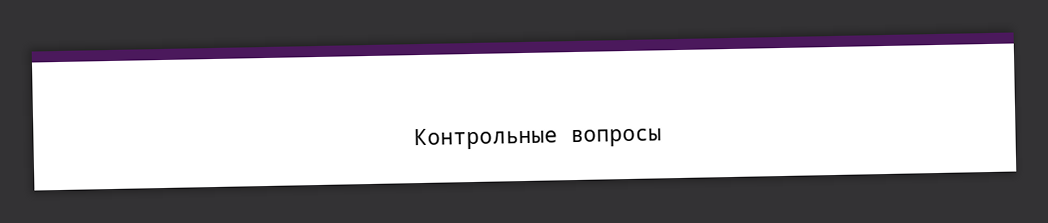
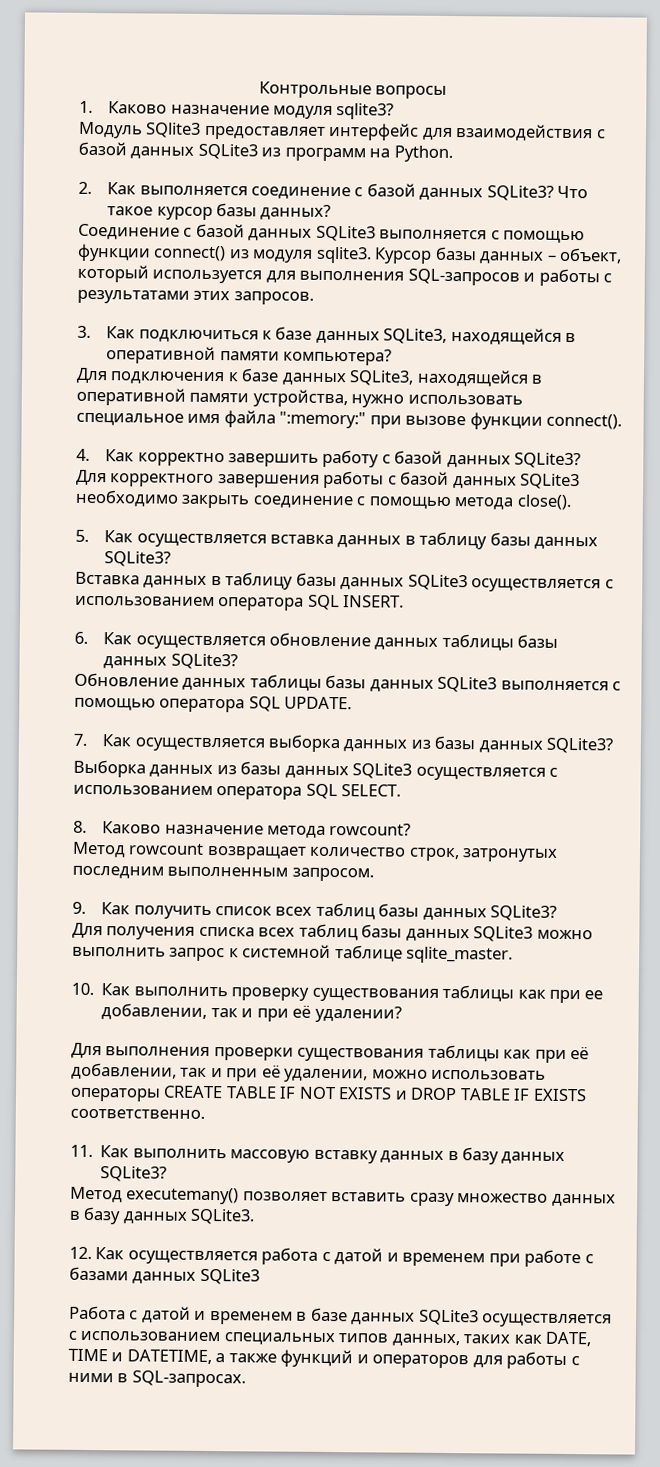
+ 1. Каково назначение модуля sqlite3?
+ Модуль SQlite3 предоставляет интерфейс для взаимодействия с базой данных SQLite3 из программ на Python.
+ 2. Как выполняется соединение с базой данных SQLite3? Что такое курсор базы данных?
+ Соединение с базой данных SQLite3 выполняется с помощью функции connect() из модуля sqlite3. Курсор базы данных – объект, который используется для выполнения SQL-запросов и работы с результатами этих запросов.
+ 3. Как подключиться к базе данных SQLite3, находящейся в оперативной памяти компьютера?
+ Для подключения к базе данных SQLite3, находящейся в оперативной памяти устройства, нужно использовать специальное имя файла ":memory:" при вызове функции connect().
+ 4. Как корректно завершить работу с базой данных SQLite3?
+ Для корректного завершения работы с базой данных SQLite3 необходимо закрыть соединение с помощью метода close().
+ 5. Как осуществляется вставка данных в таблицу базы данных SQLite3?
+ Вставка данных в таблицу базы данных SQLite3 осуществляется с использованием оператора SQL INSERT.
+ 6. Как осуществляется обновление данных таблицы базы данных SQLite3?
+ Обновление данных таблицы базы данных SQLite3 выполняется с помощью оператора SQL UPDATE.
+ 7. Как осуществляется выборка данных из базы данных SQLite3?
+ Выборка данных из базы данных SQLite3 осуществляется с использованием оператора SQL SELECT.
+ 8. Каково назначение метода rowcount?
+ Метод rowcount возвращает количество строк, затронутых последним выполненным запросом.
+ 9. Как получить список всех таблиц базы данных SQLite3?
+ Для получения списка всех таблиц базы данных SQLite3 можно выполнить запрос к системной таблице sqlite_master.
+ 10. Как выполнить проверку существования таблицы как при ее добавлении, так и при её удалении?
+ Для выполнения проверки существования таблицы как при её добавлении, так и при её удалении, можно использовать операторы CREATE TABLE IF NOT EXISTS и DROP TABLE IF EXISTS соответственно.
+ 11. Как выполнить массовую вставку данных в базу данных SQLite3?
+ Метод executemany() позволяет вставить сразу множество данных в базу данных SQLite3.
+ 12. Как осуществляется работа с датой и временем при работе с базами данных SQLite3
+ Работа с датой и временем в базе данных SQLite3 осуществляется с использованием специальных типов данных, таких как DATE, TIME и DATETIME, а также функций и операторов для работы с ними в SQL-запросах.

